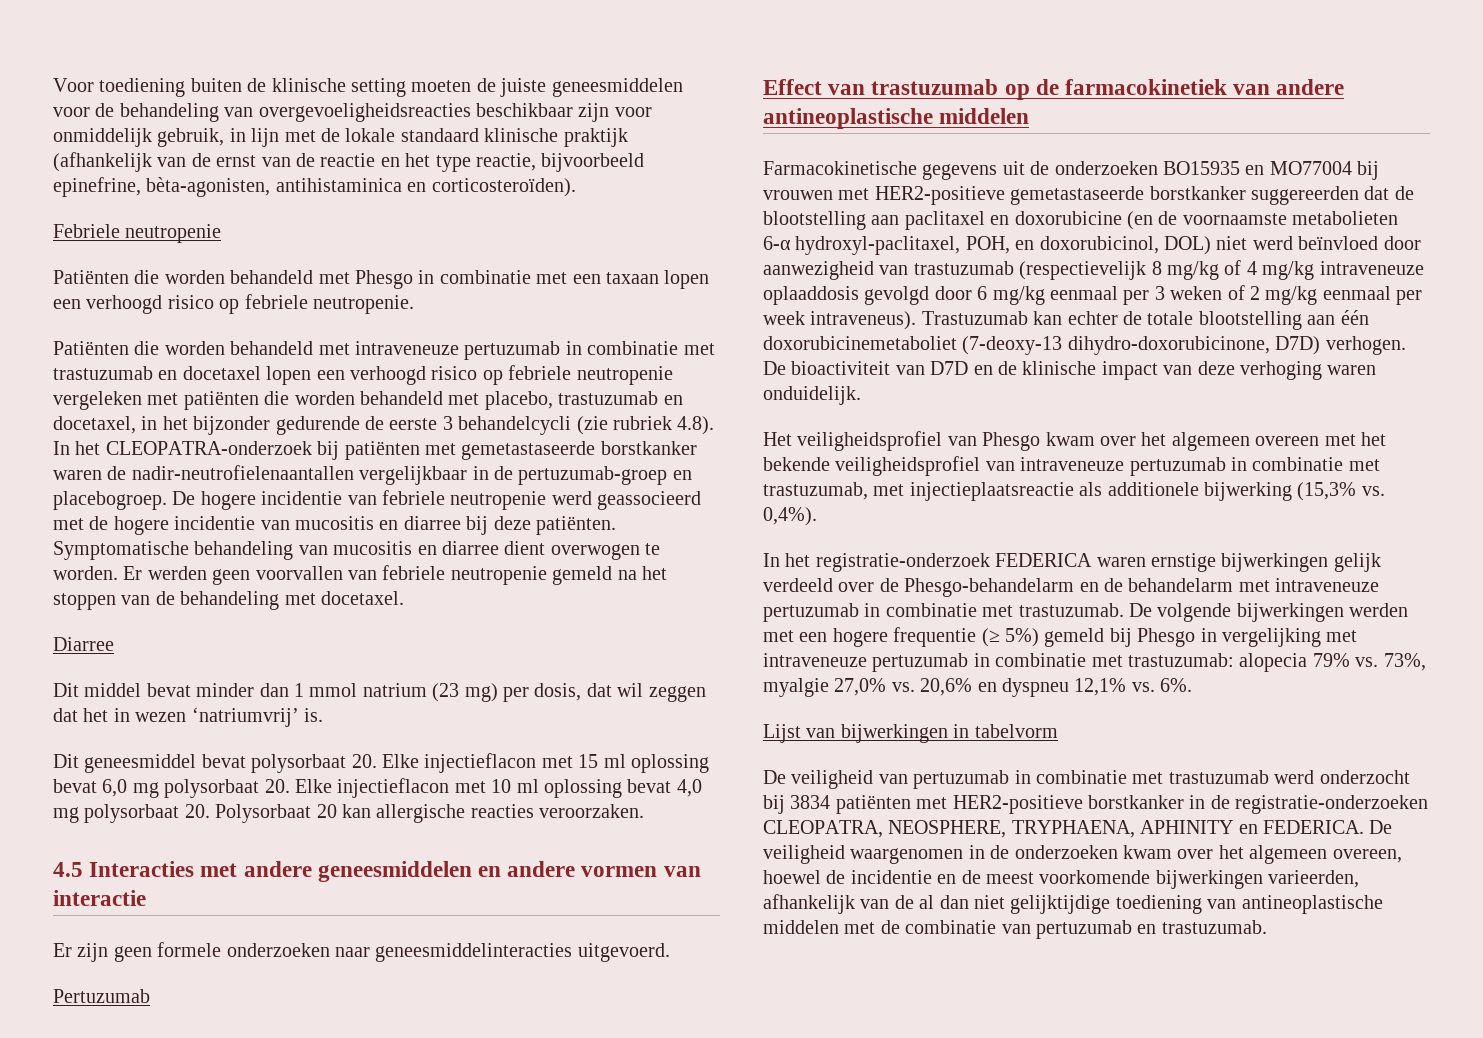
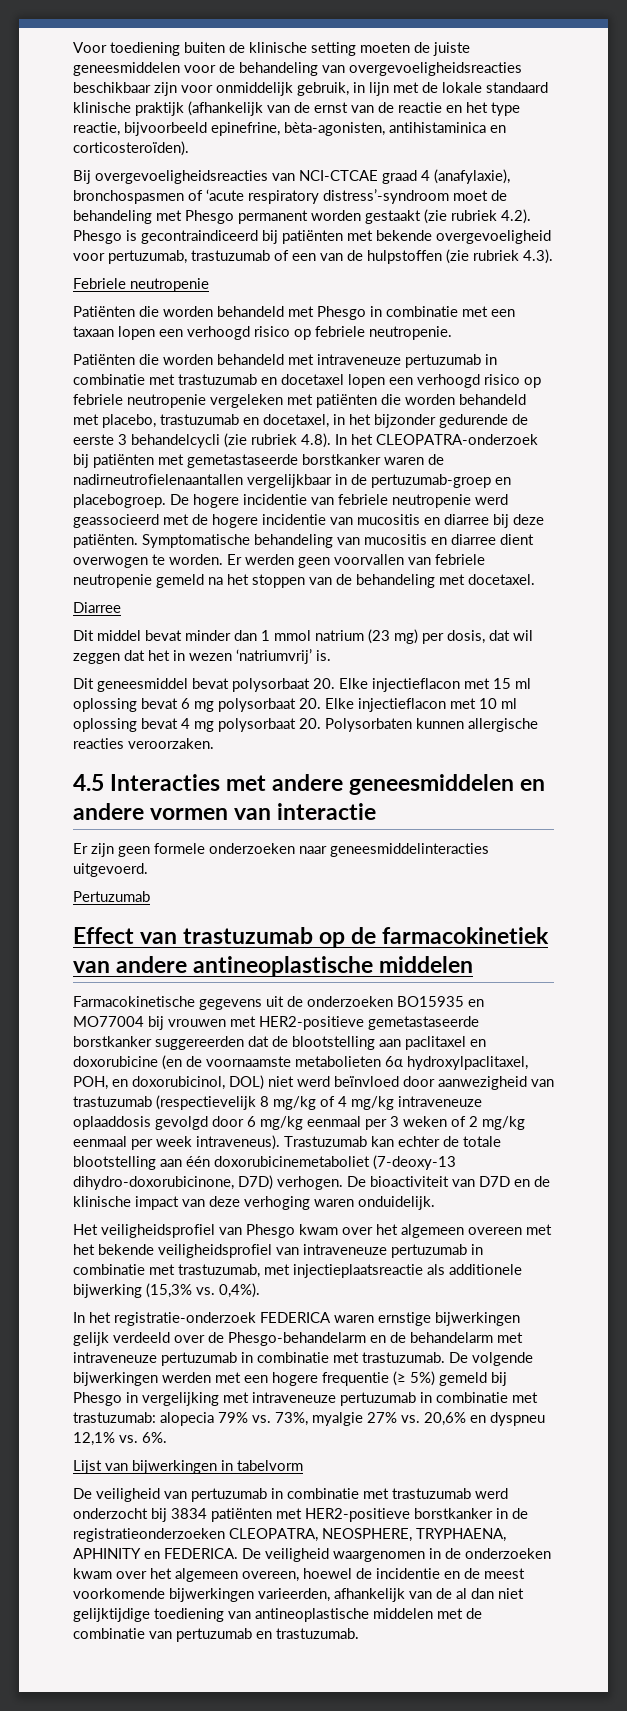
+ Bij overgevoeligheidsreacties van NCI-CTCAE graad 4 (anafylaxie), bronchospasmen of ‘acute respiratory distress’-syndroom moet de behandeling met Phesgo permanent worden gestaakt (zie rubriek 4.2). Phesgo is gecontraindiceerd bij patiënten met bekende overgevoeligheid voor pertuzumab, trastuzumab of een van de hulpstoffen (zie rubriek 4.3).
- Patiënten die worden behandeld met intraveneuze pertuzumab in combinatie met trastuzumab en docetaxel lopen een verhoogd risico op febriele neutropenie vergeleken met patiënten die worden behandeld met placebo, trastuzumab en docetaxel, in het bijzonder gedurende de eerste 3 behandelcycli (zie rubriek 4.8). In het CLEOPATRA-onderzoek bij patiënten met gemetastaseerde borstkanker waren de nadir-neutrofielenaantallen vergelijkbaar in de pertuzumab-groep en placebogroep.
+ Patiënten die worden behandeld met intraveneuze pertuzumab in combinatie met trastuzumab en docetaxel lopen een verhoogd risico op febriele neutropenie vergeleken met patiënten die worden behandeld met placebo, trastuzumab en docetaxel, in het bijzonder gedurende de eerste 3 behandelcycli (zie rubriek 4.8). In het CLEOPATRA-onderzoek bij patiënten met gemetastaseerde borstkanker waren de nadirneutrofielenaantallen vergelijkbaar in de pertuzumab-groep en placebogroep.
- Dit geneesmiddel bevat polysorbaat 20. Elke injectieflacon met 15 ml oplossing bevat 6,0 mg polysorbaat 20. Elke injectieflacon met 10 ml oplossing bevat 4,0 mg polysorbaat 20. Polysorbaat 20 kan allergische reacties veroorzaken.
+ Dit geneesmiddel bevat polysorbaat 20. Elke injectieflacon met 15 ml oplossing bevat 6 mg polysorbaat 20. Elke injectieflacon met 10 ml oplossing bevat 4 mg polysorbaat 20. Polysorbaten kunnen allergische reacties veroorzaken.
- Farmacokinetische gegevens uit de onderzoeken BO15935 en MO77004 bij vrouwen met HER2-positieve gemetastaseerde borstkanker suggereerden dat de blootstelling aan paclitaxel en doxorubicine (en de voornaamste metabolieten 6-α hydroxyl-paclitaxel, POH, en doxorubicinol, DOL) niet werd beïnvloed door aanwezigheid van trastuzumab (respectievelijk 8 mg/kg of 4 mg/kg intraveneuze oplaaddosis gevolgd door 6 mg/kg eenmaal per 3 weken of 2 mg/kg eenmaal per week intraveneus).
+ Farmacokinetische gegevens uit de onderzoeken BO15935 en MO77004 bij vrouwen met HER2-positieve gemetastaseerde borstkanker suggereerden dat de blootstelling aan paclitaxel en doxorubicine (en de voornaamste metabolieten 6α hydroxylpaclitaxel, POH, en doxorubicinol, DOL) niet werd beïnvloed door aanwezigheid van trastuzumab (respectievelijk 8 mg/kg of 4 mg/kg intraveneuze oplaaddosis gevolgd door 6 mg/kg eenmaal per 3 weken of 2 mg/kg eenmaal per week intraveneus).
- De volgende bijwerkingen werden met een hogere frequentie (≥ 5%) gemeld bij Phesgo in vergelijking met intraveneuze pertuzumab in combinatie met trastuzumab: alopecia 79% vs. 73%, myalgie 27,0% vs. 20,6% en dyspneu 12,1% vs. 6%.
+ De volgende bijwerkingen werden met een hogere frequentie (≥ 5%) gemeld bij Phesgo in vergelijking met intraveneuze pertuzumab in combinatie met trastuzumab: alopecia 79% vs. 73%, myalgie 27% vs. 20,6% en dyspneu 12,1% vs. 6%.
- De veiligheid van pertuzumab in combinatie met trastuzumab werd onderzocht bij 3834 patiënten met HER2-positieve borstkanker in de registratie-onderzoeken CLEOPATRA, NEOSPHERE, TRYPHAENA, APHINITY en FEDERICA.
+ De veiligheid van pertuzumab in combinatie met trastuzumab werd onderzocht bij 3834 patiënten met HER2-positieve borstkanker in de registratieonderzoeken CLEOPATRA, NEOSPHERE, TRYPHAENA, APHINITY en FEDERICA.

